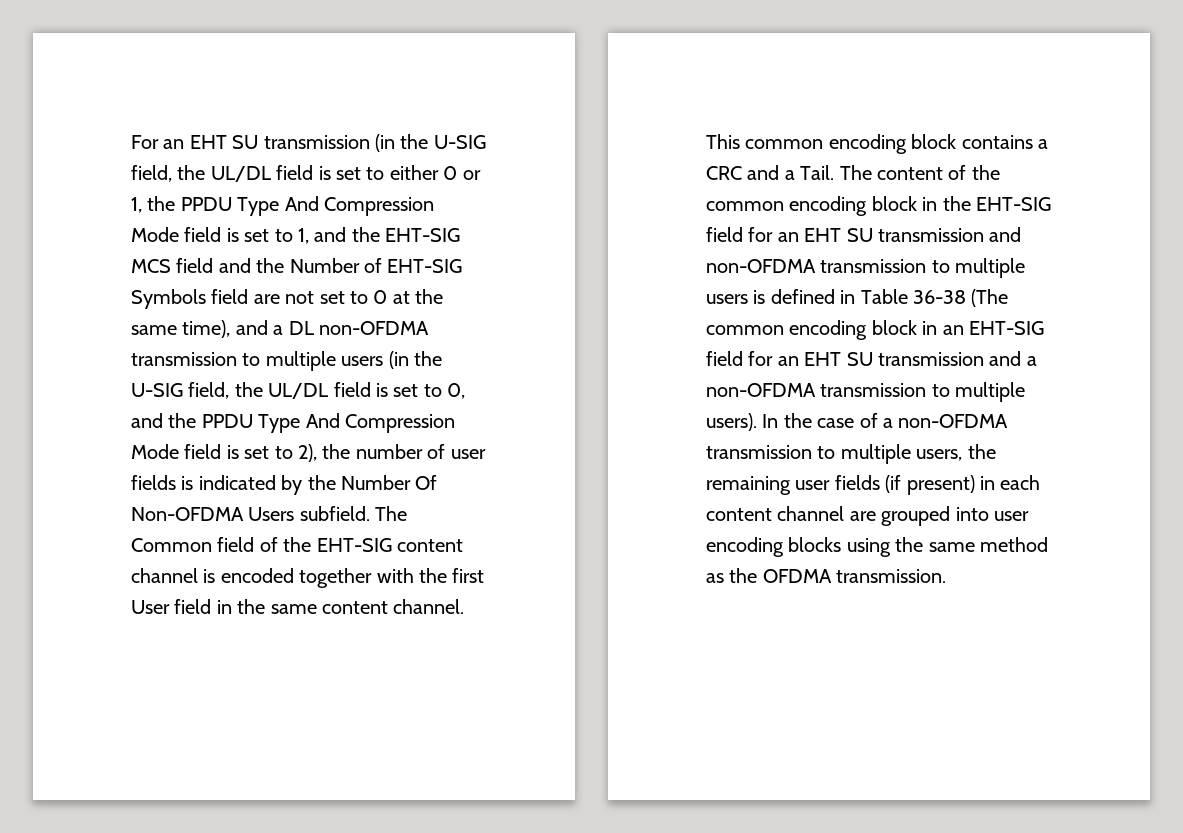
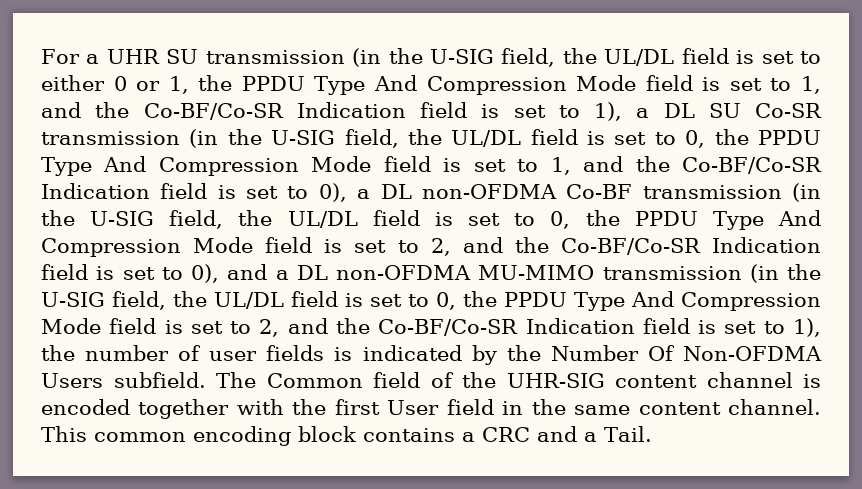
- For an EHT SU transmission (in the U-SIG field, the UL/DL field is set to either 0 or 1, the PPDU Type And Compression Mode field is set to 1, and the EHT-SIG MCS field and the Number of EHT-SIG Symbols field are not set to 0 at the same time), and a DL non-OFDMA transmission to multiple users (in the U-SIG field, the UL/DL field is set to 0, and the PPDU Type And Compression Mode field is set to 2), the number of user fields is indicated by the Number Of Non-OFDMA Users subfield.
+ For a UHR SU transmission (in the U-SIG field, the UL/DL field is set to either 0 or 1, the PPDU Type And Compression Mode field is set to 1, and the Co-BF/Co-SR Indication field is set to 1), a DL SU Co-SR transmission (in the U-SIG field, the UL/DL field is set to 0, the PPDU Type And Compression Mode field is set to 1, and the Co-BF/Co-SR Indication field is set to 0), a DL non-OFDMA Co-BF transmission (in the U-SIG field, the UL/DL field is set to 0, the PPDU Type And Compression Mode field is set to 2, and the Co-BF/Co-SR Indication field is set to 0), and a DL non-OFDMA MU-MIMO transmission (in the U-SIG field, the UL/DL field is set to 0, the PPDU Type And Compression Mode field is set to 2, and the Co-BF/Co-SR Indication field is set to 1), the number of user fields is indicated by the Number Of Non-OFDMA Users subfield.
- The Common field of the EHT-SIG content channel is encoded together with the first User field in the same content channel.
+ The Common field of the UHR-SIG content channel is encoded together with the first User field in the same content channel.
- The content of the common encoding block in the EHT-SIG field for an EHT SU transmission and non-OFDMA transmission to multiple users is defined in Table 36-38 (The common encoding block in an EHT-SIG field for an EHT SU transmission and a non-OFDMA transmission to multiple users). In the case of a non-OFDMA transmission to multiple users, the remaining user fields (if present) in each content channel are grouped into user encoding blocks using the same method as the OFDMA transmission.

